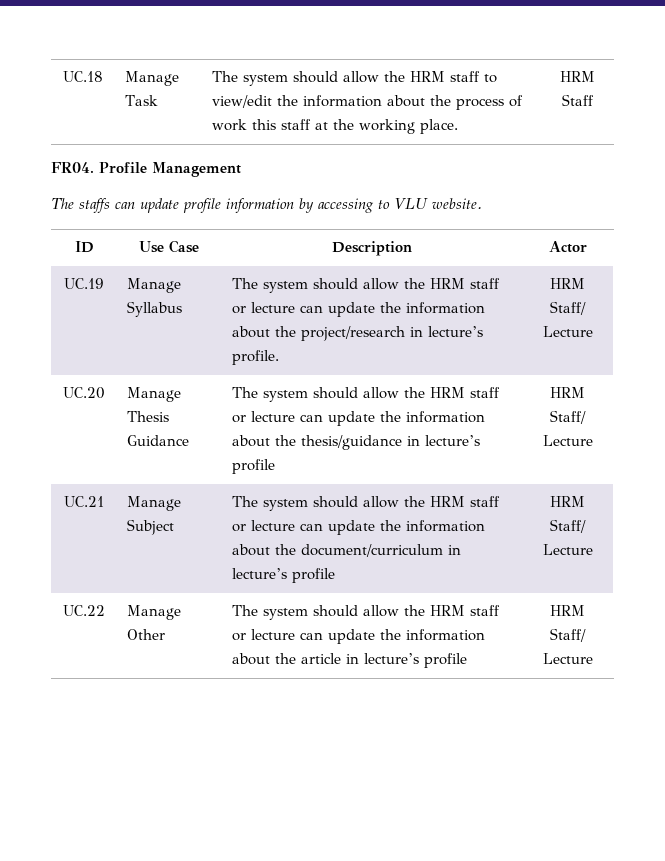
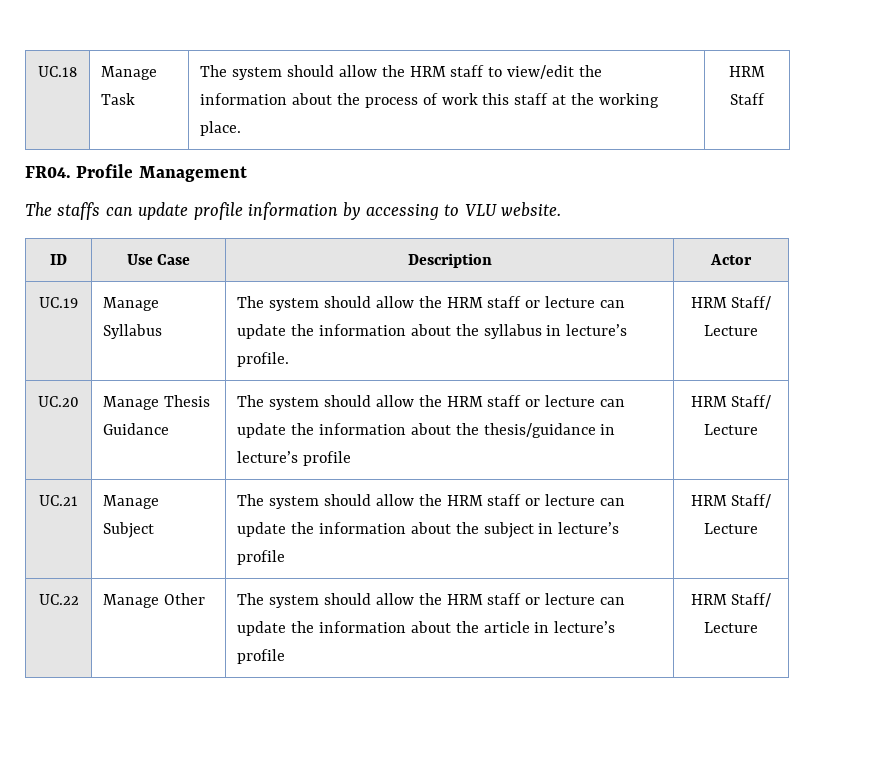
- UC.19 | Manage Syllabus | The system should allow the HRM staff or lecture can update the information about the project/research in lecture’s profile. | HRM Staff/ Lecture
+ UC.19 | Manage Syllabus | The system should allow the HRM staff or lecture can update the information about the syllabus in lecture’s profile. | HRM Staff/ Lecture
- UC.21 | Manage Subject | The system should allow the HRM staff or lecture can update the information about the document/curriculum in lecture’s profile | HRM Staff/ Lecture
+ UC.21 | Manage Subject | The system should allow the HRM staff or lecture can update the information about the subject in lecture’s profile | HRM Staff/ Lecture

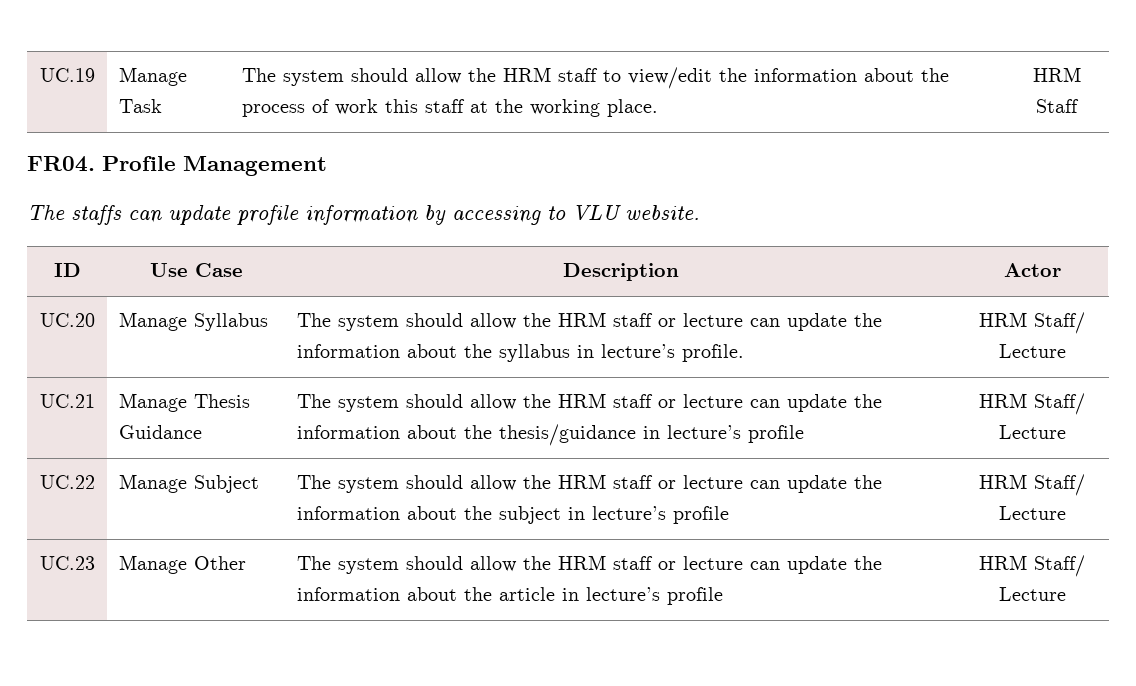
- UC.18 | Manage Task | The system should allow the HRM staff to view/edit the information about the process of work this staff at the working place. | HRM Staff
+ UC.19 | Manage Task | The system should allow the HRM staff to view/edit the information about the process of work this staff at the working place. | HRM Staff
- UC.19 | Manage Syllabus | The system should allow the HRM staff or lecture can update the information about the syllabus in lecture’s profile. | HRM Staff/ Lecture
+ UC.20 | Manage Syllabus | The system should allow the HRM staff or lecture can update the information about the syllabus in lecture’s profile. | HRM Staff/ Lecture
- UC.20 | Manage Thesis Guidance | The system should allow the HRM staff or lecture can update the information about the thesis/guidance in lecture’s profile | HRM Staff/ Lecture
+ UC.21 | Manage Thesis Guidance | The system should allow the HRM staff or lecture can update the information about the thesis/guidance in lecture’s profile | HRM Staff/ Lecture
- UC.21 | Manage Subject | The system should allow the HRM staff or lecture can update the information about the subject in lecture’s profile | HRM Staff/ Lecture
+ UC.22 | Manage Subject | The system should allow the HRM staff or lecture can update the information about the subject in lecture’s profile | HRM Staff/ Lecture
- UC.22 | Manage Other | The system should allow the HRM staff or lecture can update the information about the article in lecture’s profile | HRM Staff/ Lecture
+ UC.23 | Manage Other | The system should allow the HRM staff or lecture can update the information about the article in lecture’s profile | HRM Staff/ Lecture

